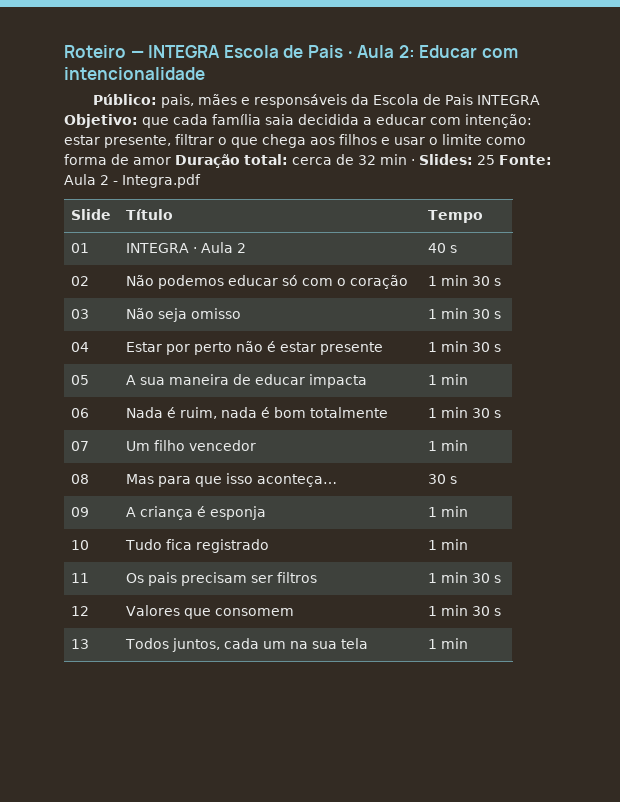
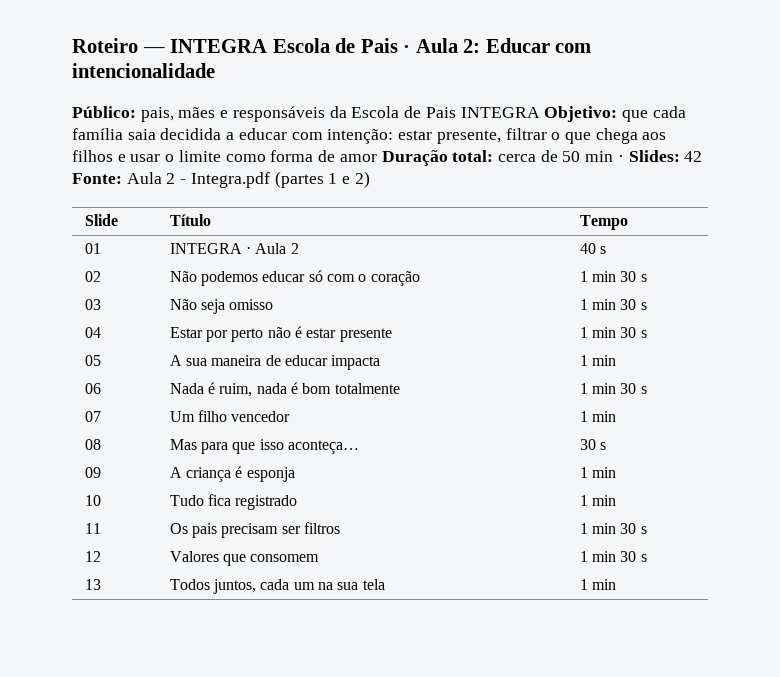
- Público: pais, mães e responsáveis da Escola de Pais INTEGRA Objetivo: que cada família saia decidida a educar com intenção: estar presente, filtrar o que chega aos filhos e usar o limite como forma de amor Duração total: cerca de 32 min · Slides: 25 Fonte: Aula 2 - Integra.pdf
+ Público: pais, mães e responsáveis da Escola de Pais INTEGRA Objetivo: que cada família saia decidida a educar com intenção: estar presente, filtrar o que chega aos filhos e usar o limite como forma de amor Duração total: cerca de 50 min · Slides: 42 Fonte: Aula 2 - Integra.pdf (partes 1 e 2)

